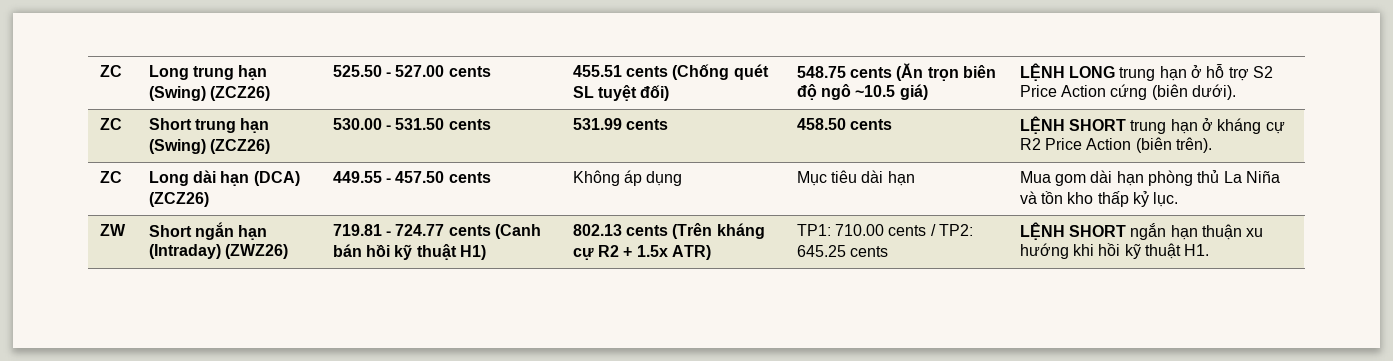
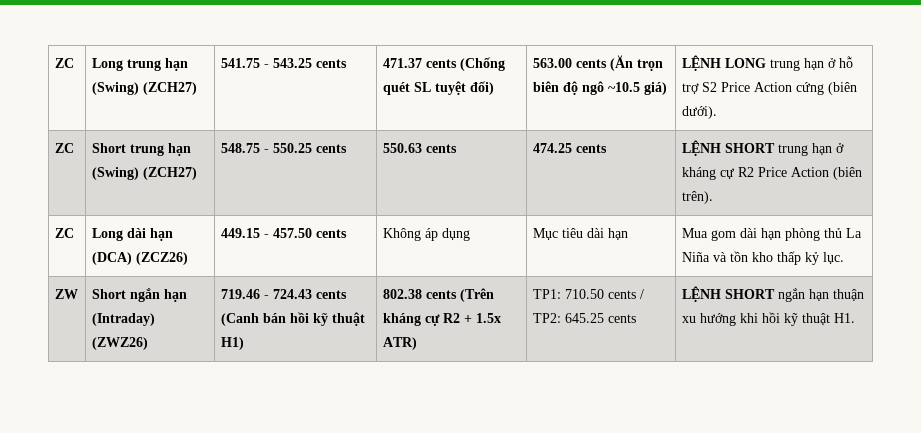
- ZC | Long trung hạn (Swing) (ZCZ26) | 525.50 - 527.00 cents | 455.51 cents (Chống quét SL tuyệt đối) | 548.75 cents (Ăn trọn biên độ ngô ~10.5 giá) | LỆNH LONG trung hạn ở hỗ trợ S2 Price Action cứng (biên dưới).
+ ZC | Long trung hạn (Swing) (ZCH27) | 541.75 - 543.25 cents | 471.37 cents (Chống quét SL tuyệt đối) | 563.00 cents (Ăn trọn biên độ ngô ~10.5 giá) | LỆNH LONG trung hạn ở hỗ trợ S2 Price Action cứng (biên dưới).
- ZC | Short trung hạn (Swing) (ZCZ26) | 530.00 - 531.50 cents | 531.99 cents | 458.50 cents | LỆNH SHORT trung hạn ở kháng cự R2 Price Action (biên trên).
+ ZC | Short trung hạn (Swing) (ZCH27) | 548.75 - 550.25 cents | 550.63 cents | 474.25 cents | LỆNH SHORT trung hạn ở kháng cự R2 Price Action (biên trên).
- ZC | Long dài hạn (DCA) (ZCZ26) | 449.55 - 457.50 cents | Không áp dụng | Mục tiêu dài hạn | Mua gom dài hạn phòng thủ La Niña và tồn kho thấp kỷ lục.
+ ZC | Long dài hạn (DCA) (ZCZ26) | 449.15 - 457.50 cents | Không áp dụng | Mục tiêu dài hạn | Mua gom dài hạn phòng thủ La Niña và tồn kho thấp kỷ lục.
- 719.81 - 724.77 cents (Canh bán hồi kỹ thuật H1)
+ 719.46 - 724.43 cents (Canh bán hồi kỹ thuật H1)
- 802.13 cents (Trên kháng cự R2 + 1.5x ATR)
+ 802.38 cents (Trên kháng cự R2 + 1.5x ATR)
- TP1: 710.00 cents / TP2: 645.25 cents
+ TP1: 710.50 cents / TP2: 645.25 cents

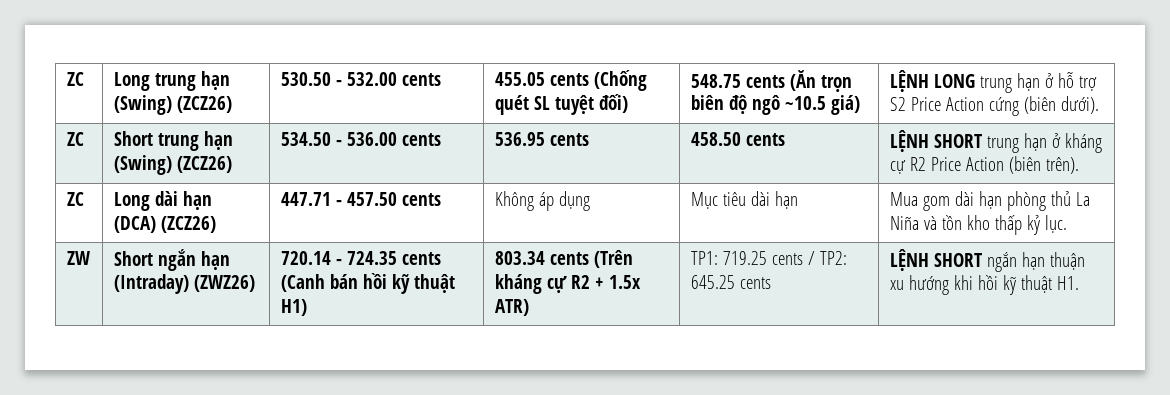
- ZC | Long trung hạn (Swing) (ZCH27) | 541.75 - 543.25 cents | 471.37 cents (Chống quét SL tuyệt đối) | 563.00 cents (Ăn trọn biên độ ngô ~10.5 giá) | LỆNH LONG trung hạn ở hỗ trợ S2 Price Action cứng (biên dưới).
+ ZC | Long trung hạn (Swing) (ZCZ26) | 530.50 - 532.00 cents | 455.05 cents (Chống quét SL tuyệt đối) | 548.75 cents (Ăn trọn biên độ ngô ~10.5 giá) | LỆNH LONG trung hạn ở hỗ trợ S2 Price Action cứng (biên dưới).
- ZC | Short trung hạn (Swing) (ZCH27) | 548.75 - 550.25 cents | 550.63 cents | 474.25 cents | LỆNH SHORT trung hạn ở kháng cự R2 Price Action (biên trên).
+ ZC | Short trung hạn (Swing) (ZCZ26) | 534.50 - 536.00 cents | 536.95 cents | 458.50 cents | LỆNH SHORT trung hạn ở kháng cự R2 Price Action (biên trên).
- ZC | Long dài hạn (DCA) (ZCZ26) | 449.15 - 457.50 cents | Không áp dụng | Mục tiêu dài hạn | Mua gom dài hạn phòng thủ La Niña và tồn kho thấp kỷ lục.
+ ZC | Long dài hạn (DCA) (ZCZ26) | 447.71 - 457.50 cents | Không áp dụng | Mục tiêu dài hạn | Mua gom dài hạn phòng thủ La Niña và tồn kho thấp kỷ lục.
- 719.46 - 724.43 cents (Canh bán hồi kỹ thuật H1)
+ 720.14 - 724.35 cents (Canh bán hồi kỹ thuật H1)
- 802.38 cents (Trên kháng cự R2 + 1.5x ATR)
+ 803.34 cents (Trên kháng cự R2 + 1.5x ATR)
- TP1: 710.50 cents / TP2: 645.25 cents
+ TP1: 719.25 cents / TP2: 645.25 cents

